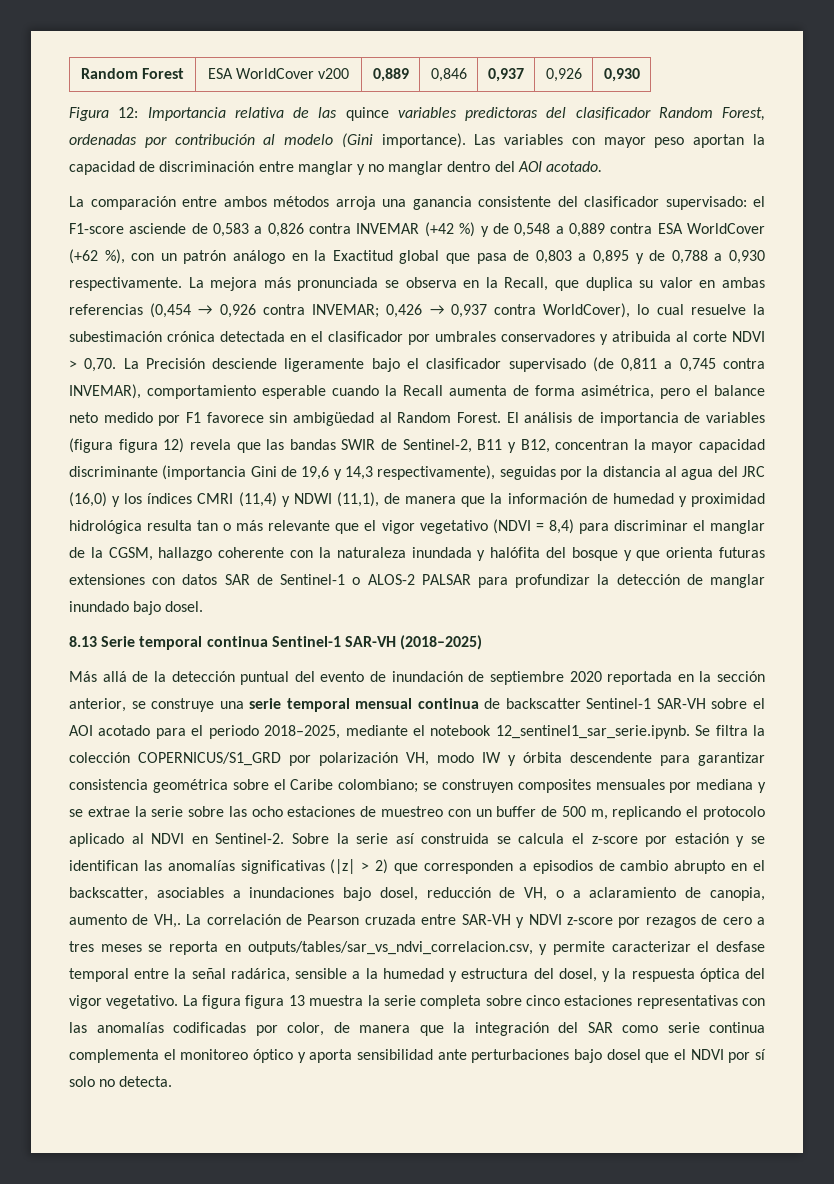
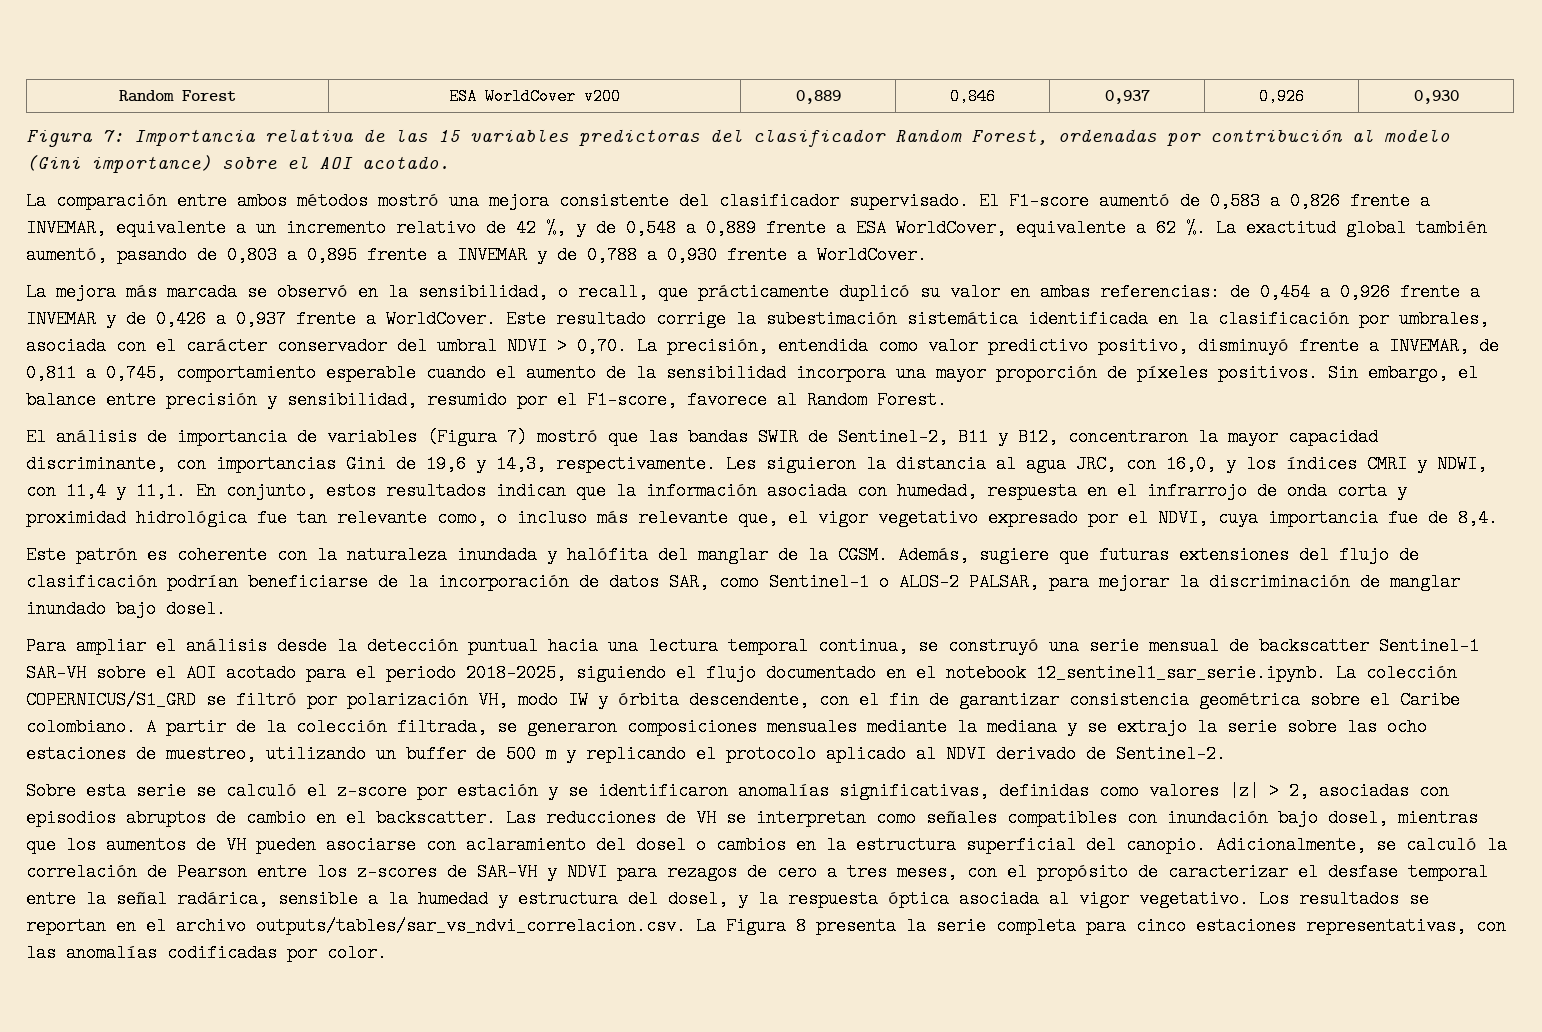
- Figura 12: Importancia relativa de las quince variables predictoras del clasificador Random Forest, ordenadas por contribución al modelo (Gini importance). Las variables con mayor peso aportan la capacidad de discriminación entre manglar y no manglar dentro del AOI acotado.
+ Figura 7: Importancia relativa de las 15 variables predictoras del clasificador Random Forest, ordenadas por contribución al modelo (Gini importance) sobre el AOI acotado.
- La comparación entre ambos métodos arroja una ganancia consistente del clasificador supervisado: el F1-score asciende de 0,583 a 0,826 contra INVEMAR (+42 %) y de 0,548 a 0,889 contra ESA WorldCover (+62 %), con un patrón análogo en la Exactitud global que pasa de 0,803 a 0,895 y de 0,788 a 0,930 respectivamente. La mejora más pronunciada se observa en la Recall, que duplica su valor en ambas referencias (0,454 → 0,926 contra INVEMAR; 0,426 → 0,937 contra WorldCover), lo cual resuelve la subestimación crónica detectada en el clasificador por umbrales conservadores y atribuida al corte NDVI > 0,70. La Precisión desciende ligeramente bajo el clasificador supervisado (de 0,811 a 0,745 contra INVEMAR), comportamiento esperable cuando la Recall aumenta de forma asimétrica, pero el balance neto medido por F1 favorece sin ambigüedad al Random Forest. El análisis de importancia de variables (figura figura 12) revela que las bandas SWIR de Sentinel-2, B11 y B12, concentran la mayor capacidad discriminante (importancia Gini de 19,6 y 14,3 respectivamente), seguidas por la distancia al agua del JRC (16,0) y los índices CMRI (11,4) y NDWI (11,1), de manera que la información de humedad y proximidad hidrológica resulta tan o más relevante que el vigor vegetativo (NDVI = 8,4) para discriminar el manglar de la CGSM, hallazgo coherente con la naturaleza inundada y halófita del bosque y que orienta futuras extensiones con datos SAR de Sentinel-1 o ALOS-2 PALSAR para profundizar la detección de manglar inundado bajo dosel.
+ La comparación entre ambos métodos mostró una mejora consistente del clasificador supervisado. El F1-score aumentó de 0,583 a 0,826 frente a INVEMAR, equivalente a un incremento relativo de 42 %, y de 0,548 a 0,889 frente a ESA WorldCover, equivalente a 62 %. La exactitud global también aumentó, pasando de 0,803 a 0,895 frente a INVEMAR y de 0,788 a 0,930 frente a WorldCover.
+ La mejora más marcada se observó en la sensibilidad, o recall, que prácticamente duplicó su valor en ambas referencias: de 0,454 a 0,926 frente a INVEMAR y de 0,426 a 0,937 frente a WorldCover. Este resultado corrige la subestimación sistemática identificada en la clasificación por umbrales, asociada con el carácter conservador del umbral NDVI > 0,70. La precisión, entendida como valor predictivo positivo, disminuyó frente a INVEMAR, de 0,811 a 0,745, comportamiento esperable cuando el aumento de la sensibilidad incorpora una mayor proporción de píxeles positivos. Sin embargo, el balance entre precisión y sensibilidad, resumido por el F1-score, favorece al Random Forest.
+ El análisis de importancia de variables (Figura 7) mostró que las bandas SWIR de Sentinel-2, B11 y B12, concentraron la mayor capacidad discriminante, con importancias Gini de 19,6 y 14,3, respectivamente. Les siguieron la distancia al agua JRC, con 16,0, y los índices CMRI y NDWI, con 11,4 y 11,1. En conjunto, estos resultados indican que la información asociada con humedad, respuesta en el infrarrojo de onda corta y proximidad hidrológica fue tan relevante como, o incluso más relevante que, el vigor vegetativo expresado por el NDVI, cuya importancia fue de 8,4.
+ Este patrón es coherente con la naturaleza inundada y halófita del manglar de la CGSM. Además, sugiere que futuras extensiones del flujo de clasificación podrían beneficiarse de la incorporación de datos SAR, como Sentinel-1 o ALOS-2 PALSAR, para mejorar la discriminación de manglar inundado bajo dosel.
- 8.13 Serie temporal continua Sentinel-1 SAR-VH (2018–2025)
- Más allá de la detección puntual del evento de inundación de septiembre 2020 reportada en la sección anterior, se construye una serie temporal mensual continua de backscatter Sentinel-1 SAR-VH sobre el AOI acotado para el periodo 2018–2025, mediante el notebook 12_sentinel1_sar_serie.ipynb. Se filtra la colección COPERNICUS/S1_GRD por polarización VH, modo IW y órbita descendente para garantizar consistencia geométrica sobre el Caribe colombiano; se construyen composites mensuales por mediana y se extrae la serie sobre las ocho estaciones de muestreo con un buffer de 500 m, replicando el protocolo aplicado al NDVI en Sentinel-2. Sobre la serie así construida se calcula el z-score por estación y se identifican las anomalías significativas (|z| > 2) que corresponden a episodios de cambio abrupto en el backscatter, asociables a inundaciones bajo dosel, reducción de VH, o a aclaramiento de canopia, aumento de VH,. La correlación de Pearson cruzada entre SAR-VH y NDVI z-score por rezagos de cero a tres meses se reporta en outputs/tables/sar_vs_ndvi_correlacion.csv, y permite caracterizar el desfase temporal entre la señal radárica, sensible a la humedad y estructura del dosel, y la respuesta óptica del vigor vegetativo. La figura figura 13 muestra la serie completa sobre cinco estaciones representativas con las anomalías codificadas por color, de manera que la integración del SAR como serie continua complementa el monitoreo óptico y aporta sensibilidad ante perturbaciones bajo dosel que el NDVI por sí solo no detecta.
+ Para ampliar el análisis desde la detección puntual hacia una lectura temporal continua, se construyó una serie mensual de backscatter Sentinel-1 SAR-VH sobre el AOI acotado para el periodo 2018–2025, siguiendo el flujo documentado en el notebook 12_sentinel1_sar_serie.ipynb. La colección COPERNICUS/S1_GRD se filtró por polarización VH, modo IW y órbita descendente, con el fin de garantizar consistencia geométrica sobre el Caribe colombiano. A partir de la colección filtrada, se generaron composiciones mensuales mediante la mediana y se extrajo la serie sobre las ocho estaciones de muestreo, utilizando un buffer de 500 m y replicando el protocolo aplicado al NDVI derivado de Sentinel-2.
+ Sobre esta serie se calculó el z-score por estación y se identificaron anomalías significativas, definidas como valores |z| > 2, asociadas con episodios abruptos de cambio en el backscatter. Las reducciones de VH se interpretan como señales compatibles con inundación bajo dosel, mientras que los aumentos de VH pueden asociarse con aclaramiento del dosel o cambios en la estructura superficial del canopio. Adicionalmente, se calculó la correlación de Pearson entre los z-scores de SAR-VH y NDVI para rezagos de cero a tres meses, con el propósito de caracterizar el desfase temporal entre la señal radárica, sensible a la humedad y estructura del dosel, y la respuesta óptica asociada al vigor vegetativo. Los resultados se reportan en el archivo outputs/tables/sar_vs_ndvi_correlacion.csv. La Figura 8 presenta la serie completa para cinco estaciones representativas, con las anomalías codificadas por color.

